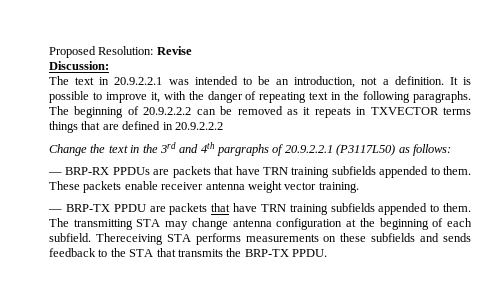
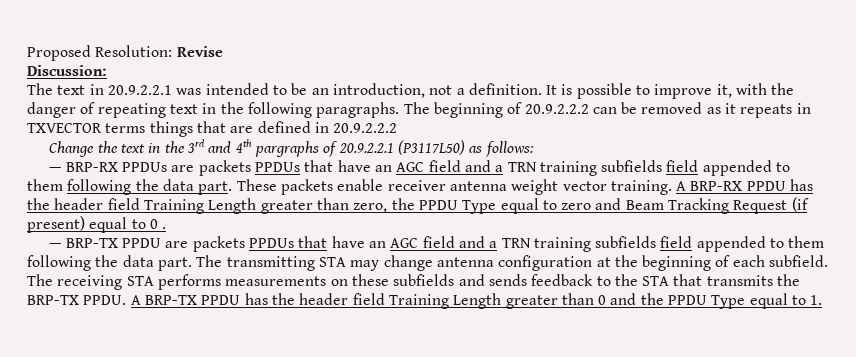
- — BRP-RX PPDUs are packets that have TRN training subfields appended to them.
+ — BRP-RX PPDUs are packets PPDUs that have an AGC field and a TRN training subfields field appended to them following the data part.
+ A BRP-RX PPDU has the header field Training Length greater than zero, the PPDU Type equal to zero and Beam Tracking Request (if present) equal to 0 .
- — BRP-TX PPDU are packets that have TRN training subfields appended to them.
+ — BRP-TX PPDU are packets PPDUs that have an AGC field and a TRN training subfields field appended to them following the data part.
- Thereceiving STA performs measurements on these subfields and sends feedback to the STA that transmits the BRP-TX PPDU.
+ The receiving STA performs measurements on these subfields and sends feedback to the STA that transmits the BRP-TX PPDU.
+ A BRP-TX PPDU has the header field Training Length greater than 0 and the PPDU Type equal to 1.

